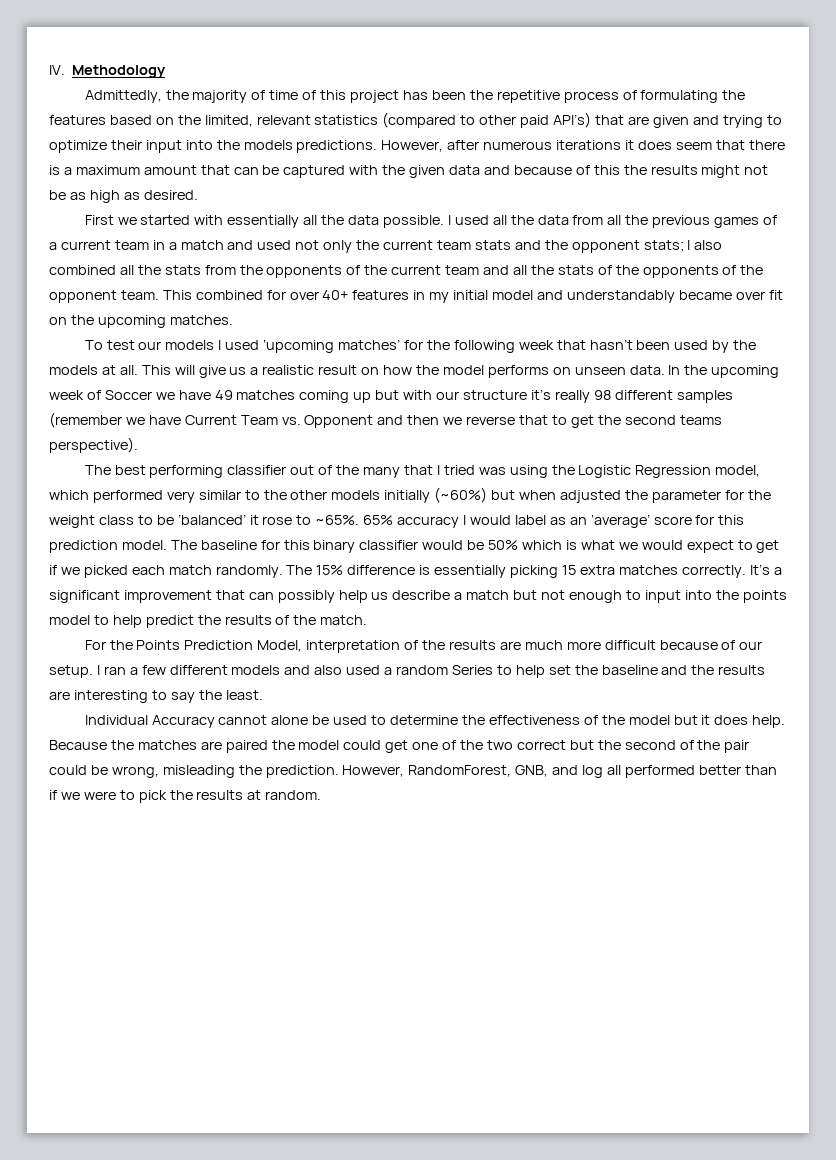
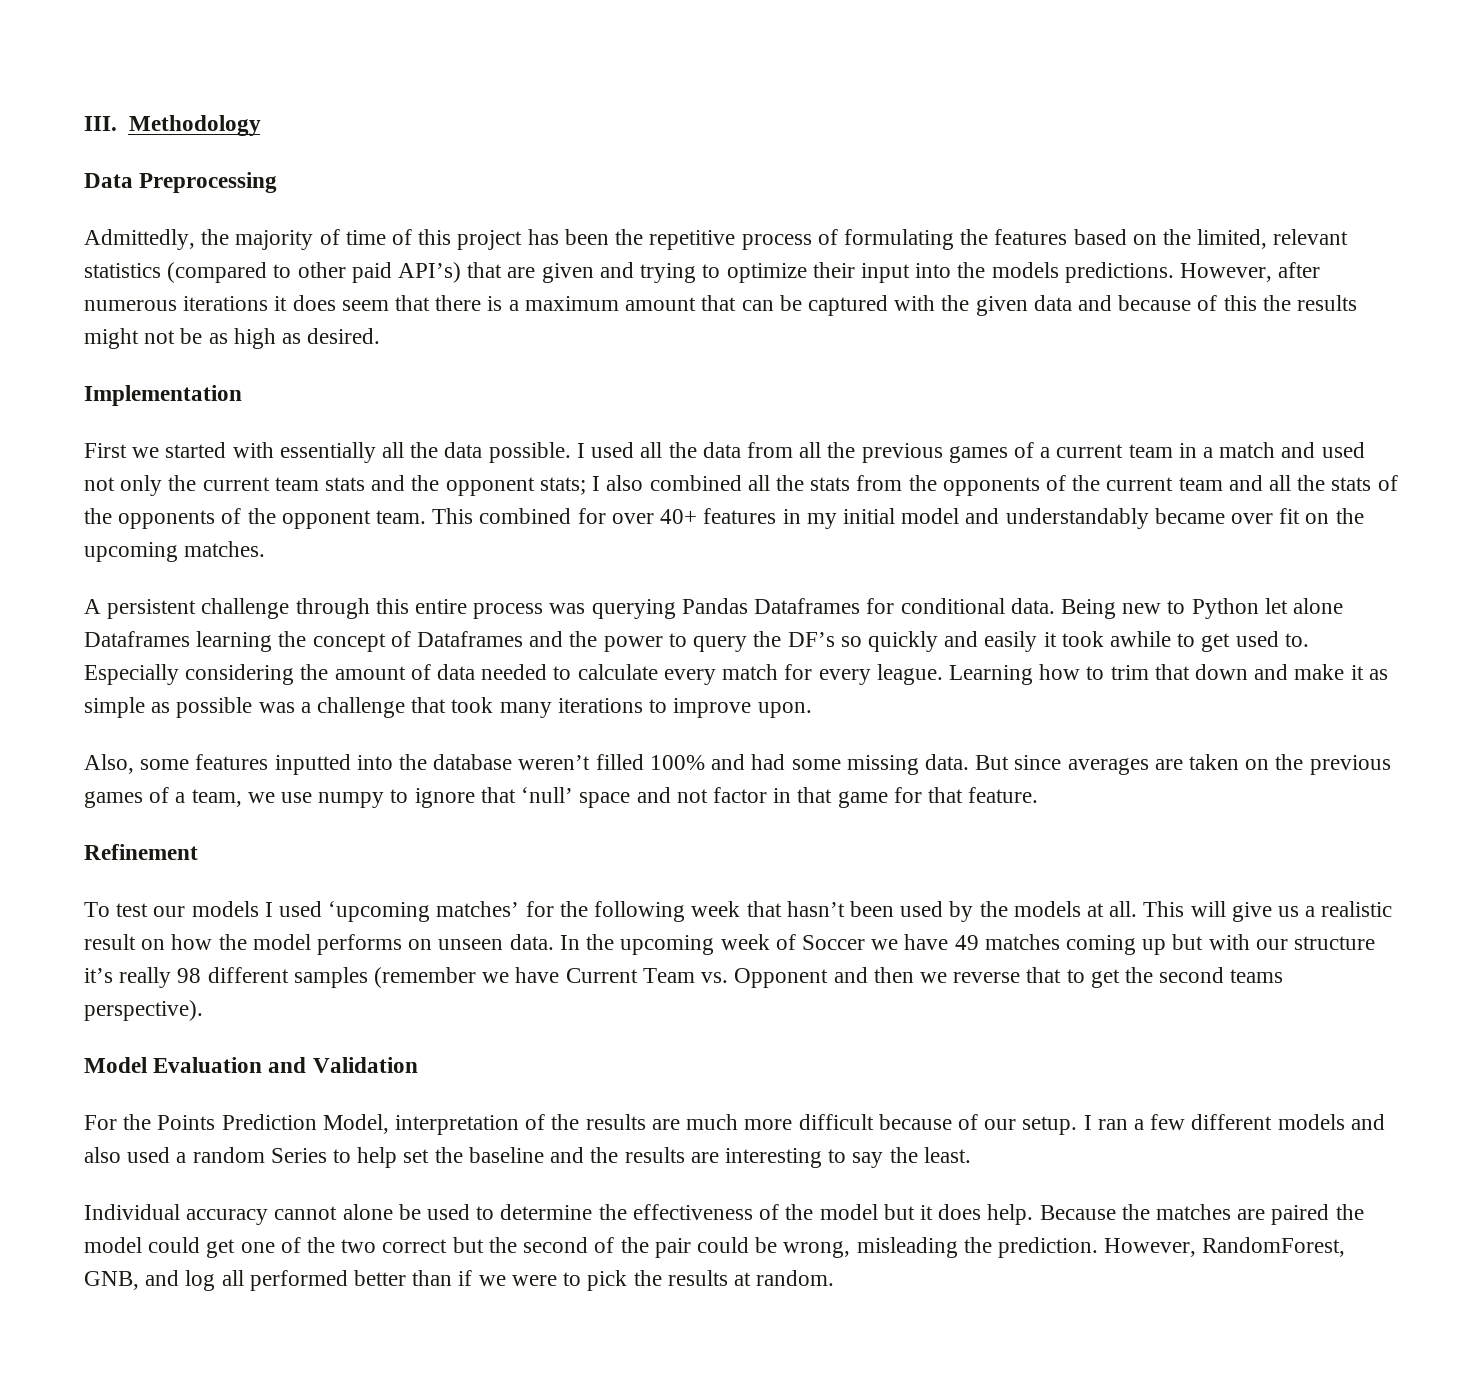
- IV. Methodology
+ III. Methodology
+ Data Preprocessing
+ Implementation
+ A persistent challenge through this entire process was querying Pandas Dataframes for conditional data. Being new to Python let alone Dataframes learning the concept of Dataframes and the power to query the DF’s so quickly and easily it took awhile to get used to. Especially considering the amount of data needed to calculate every match for every league. Learning how to trim that down and make it as simple as possible was a challenge that took many iterations to improve upon.
+ Also, some features inputted into the database weren’t filled 100% and had some missing data. But since averages are taken on the previous games of a team, we use numpy to ignore that ‘null’ space and not factor in that game for that feature.
+ Refinement
- The best performing classifier out of the many that I tried was using the Logistic Regression model, which performed very similar to the other models initially (~60%) but when adjusted the parameter for the weight class to be ‘balanced’ it rose to ~65%. 65% accuracy I would label as an ‘average’ score for this prediction model. The baseline for this binary classifier would be 50% which is what we would expect to get if we picked each match randomly. The 15% difference is essentially picking 15 extra matches correctly. It’s a significant improvement that can possibly help us describe a match but not enough to input into the points model to help predict the results of the match.
+ Model Evaluation and Validation
- Individual Accuracy cannot alone be used to determine the effectiveness of the model but it does help.
+ Individual accuracy cannot alone be used to determine the effectiveness of the model but it does help.

